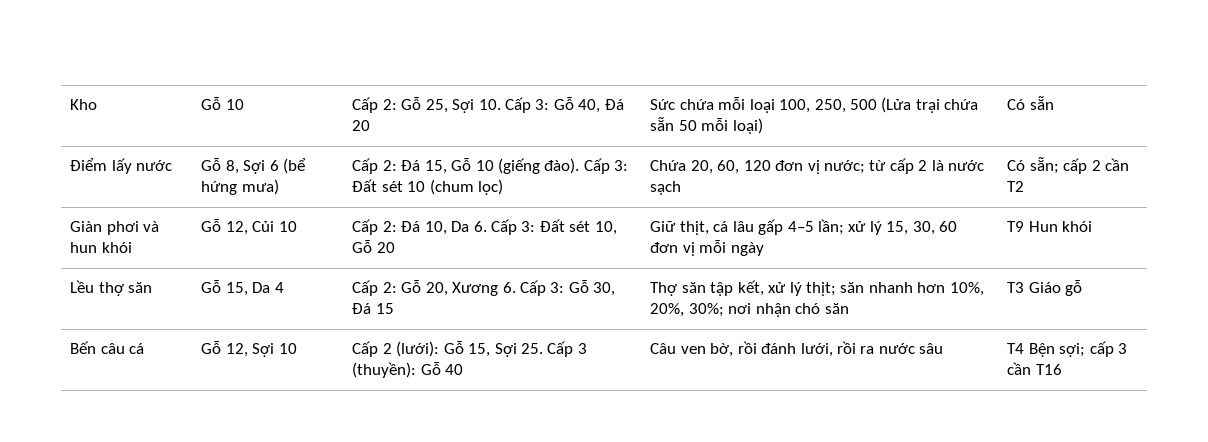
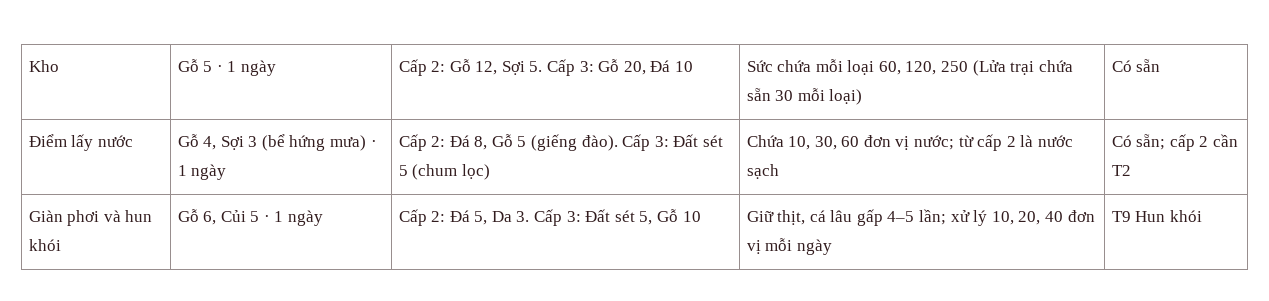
- Kho | Gỗ 10 | Cấp 2: Gỗ 25, Sợi 10. Cấp 3: Gỗ 40, Đá 20 | Sức chứa mỗi loại 100, 250, 500 (Lửa trại chứa sẵn 50 mỗi loại) | Có sẵn
+ Kho | Gỗ 5 · 1 ngày | Cấp 2: Gỗ 12, Sợi 5. Cấp 3: Gỗ 20, Đá 10 | Sức chứa mỗi loại 60, 120, 250 (Lửa trại chứa sẵn 30 mỗi loại) | Có sẵn
- Gỗ 8, Sợi 6 (bể hứng mưa) | Cấp 2: Đá 15, Gỗ 10 (giếng đào).
+ Gỗ 4, Sợi 3 (bể hứng mưa) · 1 ngày | Cấp 2: Đá 8, Gỗ 5 (giếng đào).
- Cấp 3: Đất sét 10 (chum lọc)
+ Cấp 3: Đất sét 5 (chum lọc)
- Chứa 20, 60, 120 đơn vị nước; từ cấp 2 là nước sạch
+ Chứa 10, 30, 60 đơn vị nước; từ cấp 2 là nước sạch
- Gỗ 12, Củi 10 | Cấp 2: Đá 10, Da 6. Cấp 3: Đất sét 10, Gỗ 20
+ Gỗ 6, Củi 5 · 1 ngày | Cấp 2: Đá 5, Da 3. Cấp 3: Đất sét 5, Gỗ 10
- Giữ thịt, cá lâu gấp 4–5 lần; xử lý 15, 30, 60 đơn vị mỗi ngày
+ Giữ thịt, cá lâu gấp 4–5 lần; xử lý 10, 20, 40 đơn vị mỗi ngày
- Lều thợ săn | Gỗ 15, Da 4 | Cấp 2: Gỗ 20, Xương 6. Cấp 3: Gỗ 30, Đá 15 | Thợ săn tập kết, xử lý thịt; săn nhanh hơn 10%, 20%, 30%; nơi nhận chó săn | T3 Giáo gỗ
- Bến câu cá | Gỗ 12, Sợi 10 | Cấp 2 (lưới): Gỗ 15, Sợi 25. Cấp 3 (thuyền): Gỗ 40 | Câu ven bờ, rồi đánh lưới, rồi ra nước sâu | T4 Bện sợi; cấp 3 cần T16

